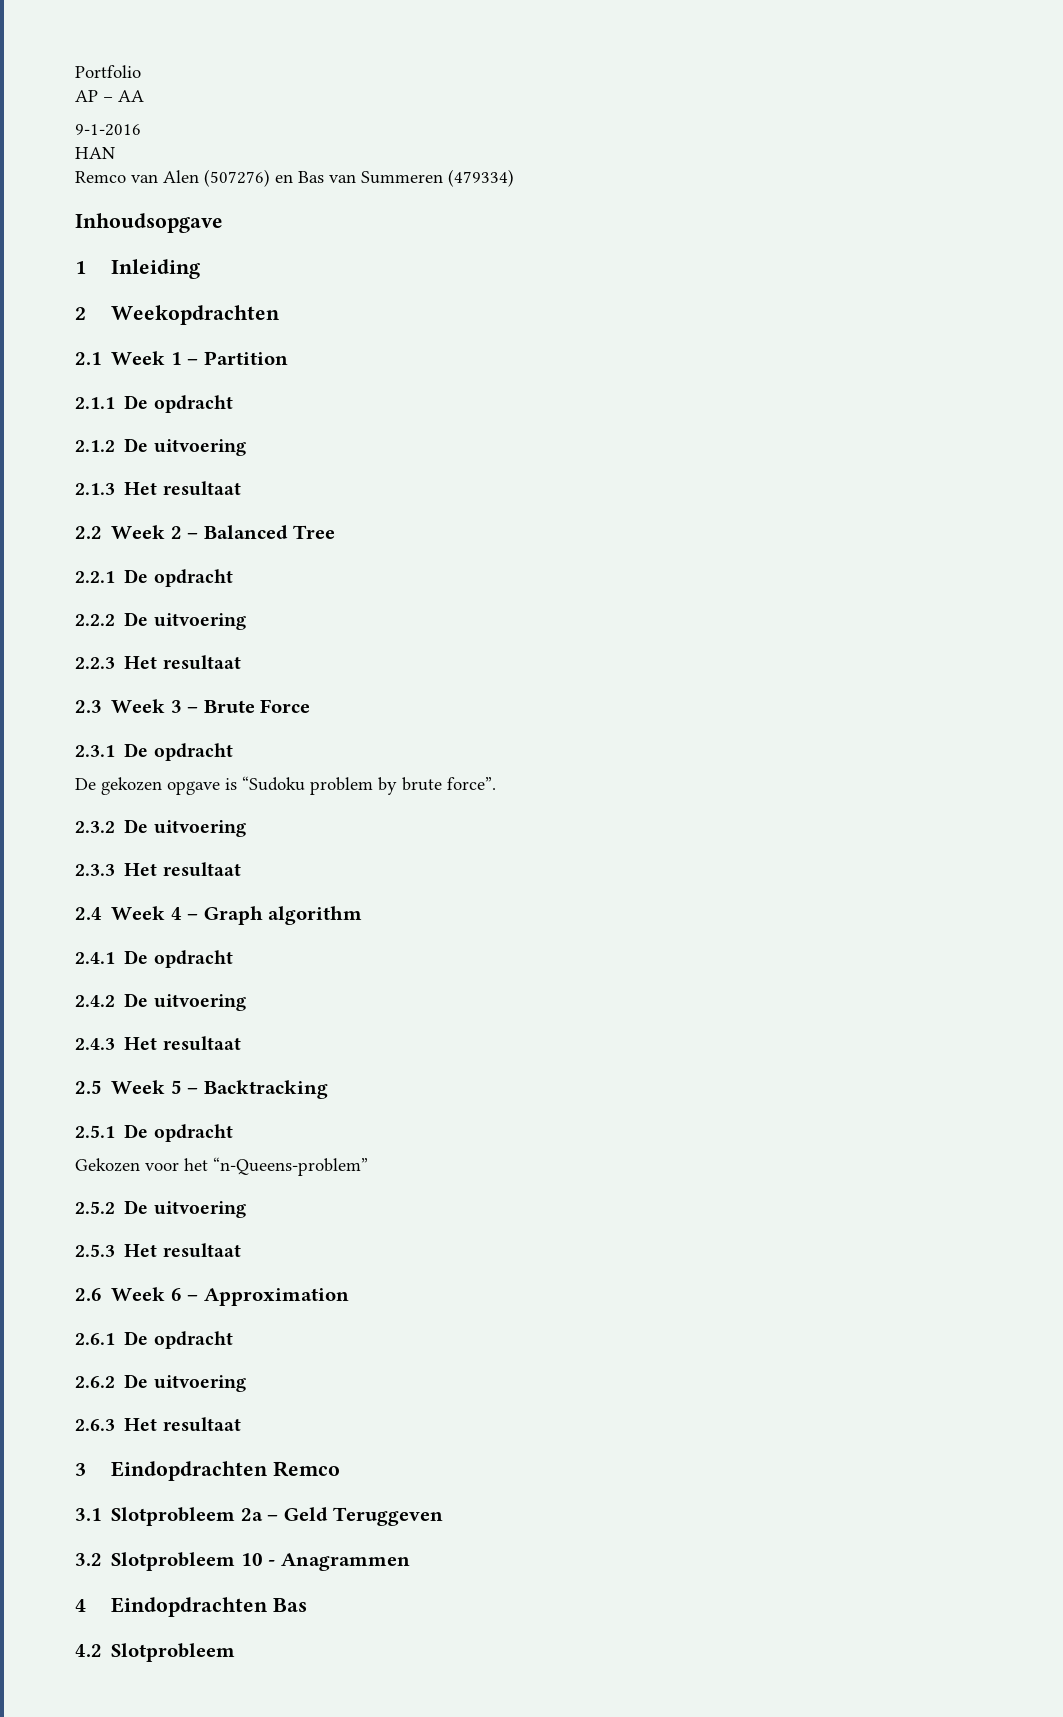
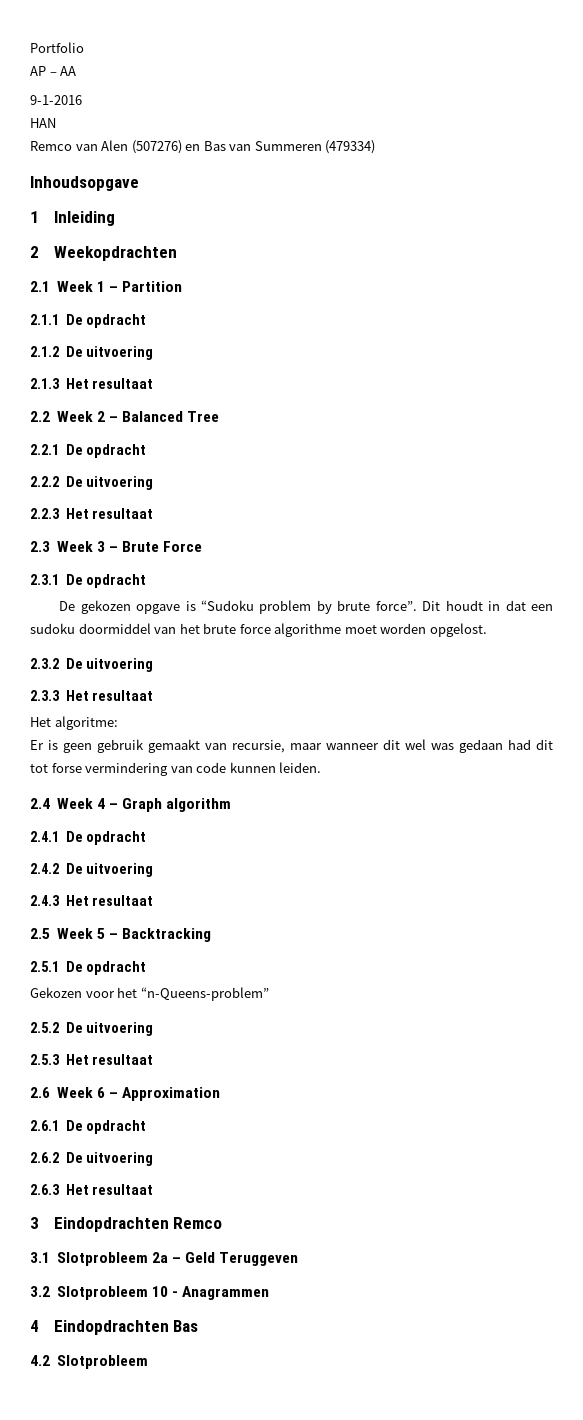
+ Dit houdt in dat een sudoku doormiddel van het brute force algorithme moet worden opgelost.
+ Het algoritme:
+ Er is geen gebruik gemaakt van recursie, maar wanneer dit wel was gedaan had dit tot forse vermindering van code kunnen leiden.

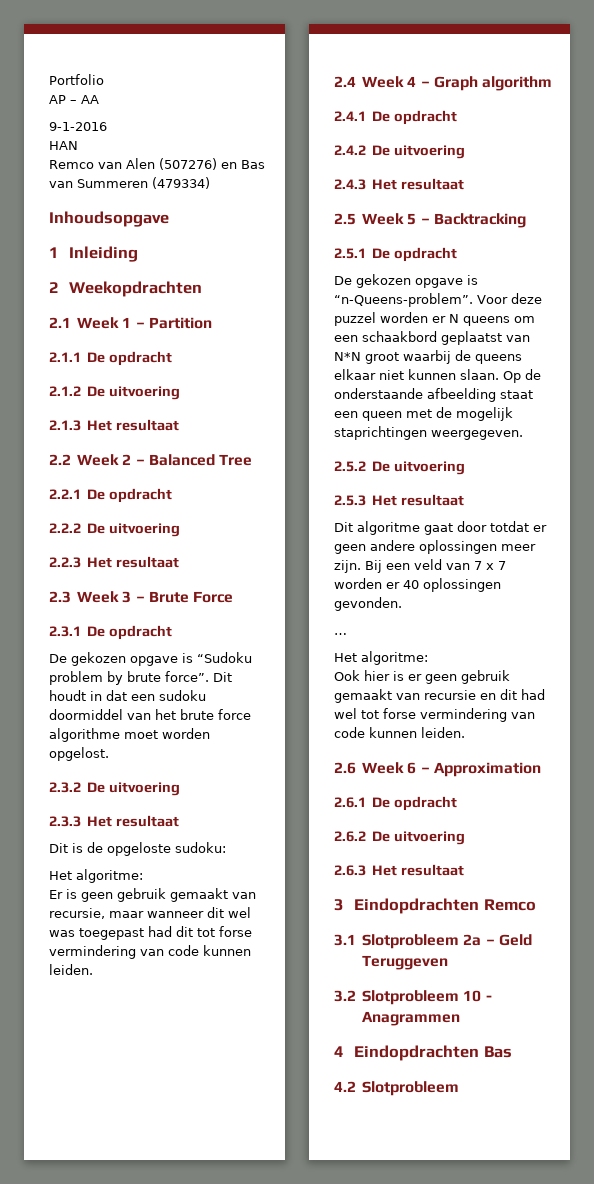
+ Dit is de opgeloste sudoku:
- Er is geen gebruik gemaakt van recursie, maar wanneer dit wel was gedaan had dit tot forse vermindering van code kunnen leiden.
+ Er is geen gebruik gemaakt van recursie, maar wanneer dit wel was toegepast had dit tot forse vermindering van code kunnen leiden.
- Gekozen voor het “n-Queens-problem”
+ De gekozen opgave is “n-Queens-problem”. Voor deze puzzel worden er N queens om een schaakbord geplaatst van N*N groot waarbij de queens elkaar niet kunnen slaan. Op de onderstaande afbeelding staat een queen met de mogelijk staprichtingen weergegeven.
+ Dit algoritme gaat door totdat er geen andere oplossingen meer zijn. Bij een veld van 7 x 7 worden er 40 oplossingen gevonden.
+ …
+ Het algoritme:
+ Ook hier is er geen gebruik gemaakt van recursie en dit had wel tot forse vermindering van code kunnen leiden.

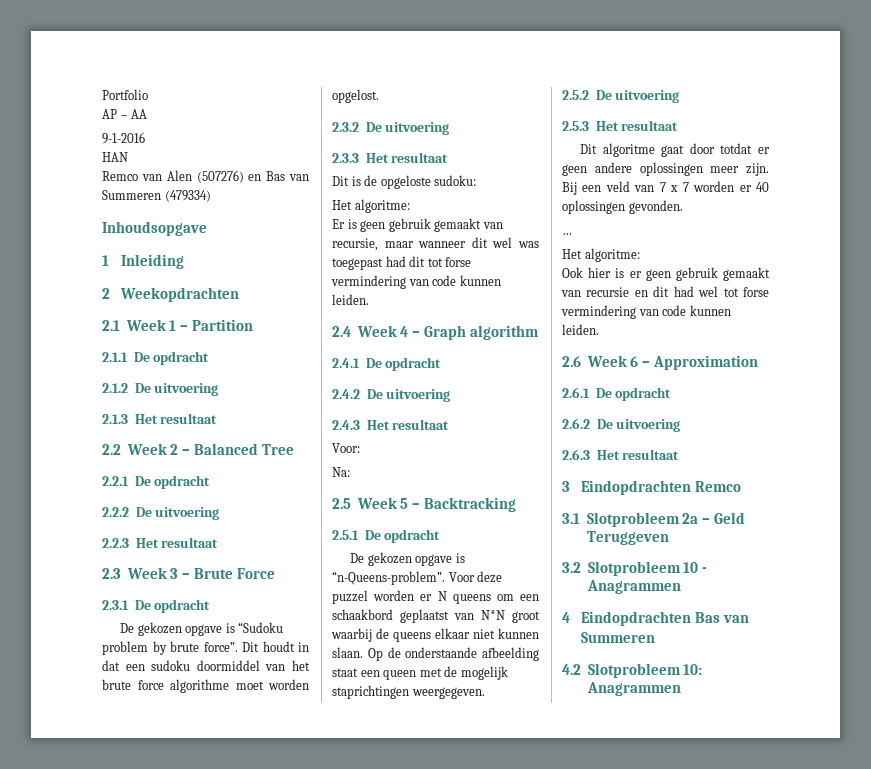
+ Voor:
+ Na:
- 4 Eindopdrachten Bas
+ 4 Eindopdrachten Bas van Summeren
- 4.2 Slotprobleem
+ 4.2 Slotprobleem 10: Anagrammen

